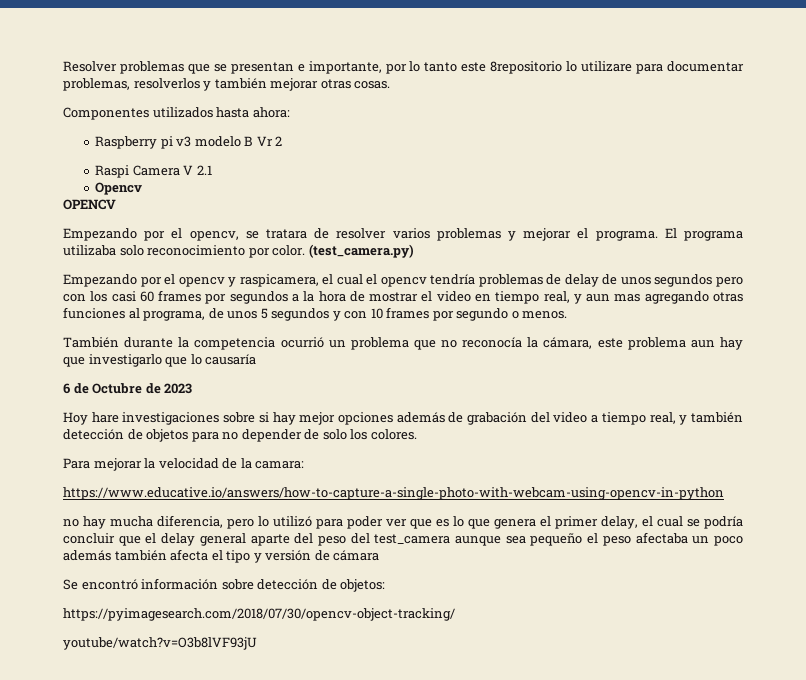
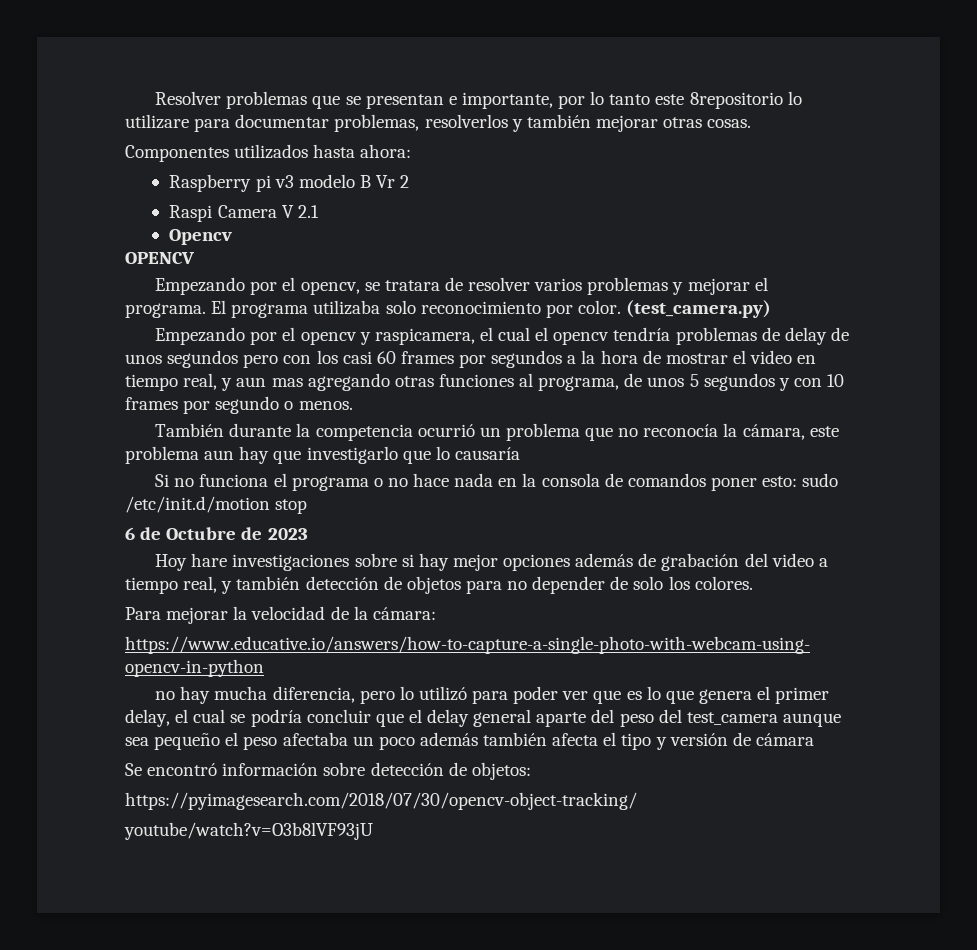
+ Si no funciona el programa o no hace nada en la consola de comandos poner esto: sudo /etc/init.d/motion stop
- Para mejorar la velocidad de la camara:
+ Para mejorar la velocidad de la cámara:

